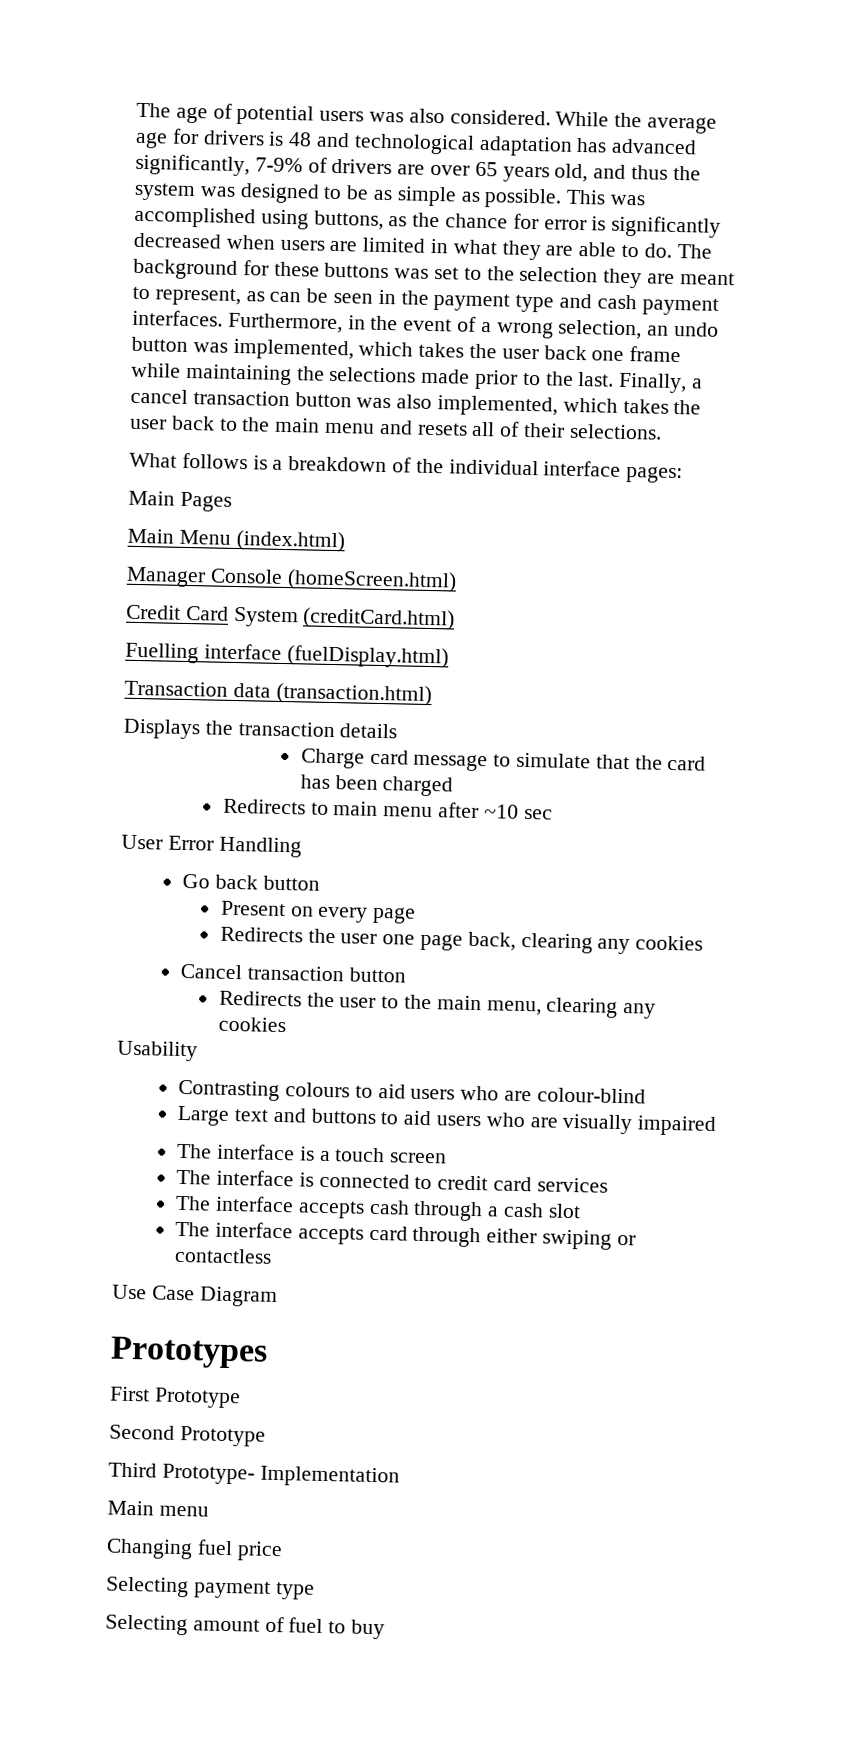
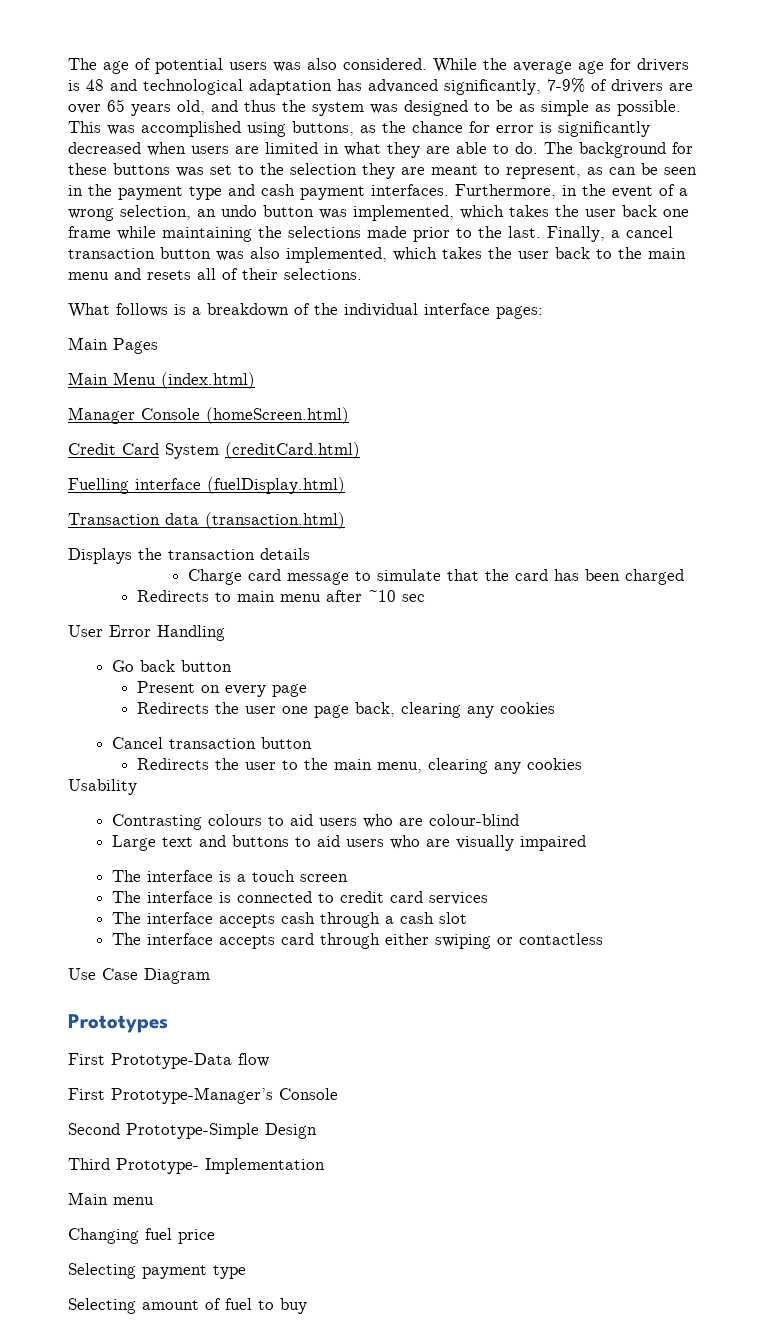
- First Prototype
+ First Prototype-Data flow
+ First Prototype-Manager’s Console
- Second Prototype
+ Second Prototype-Simple Design

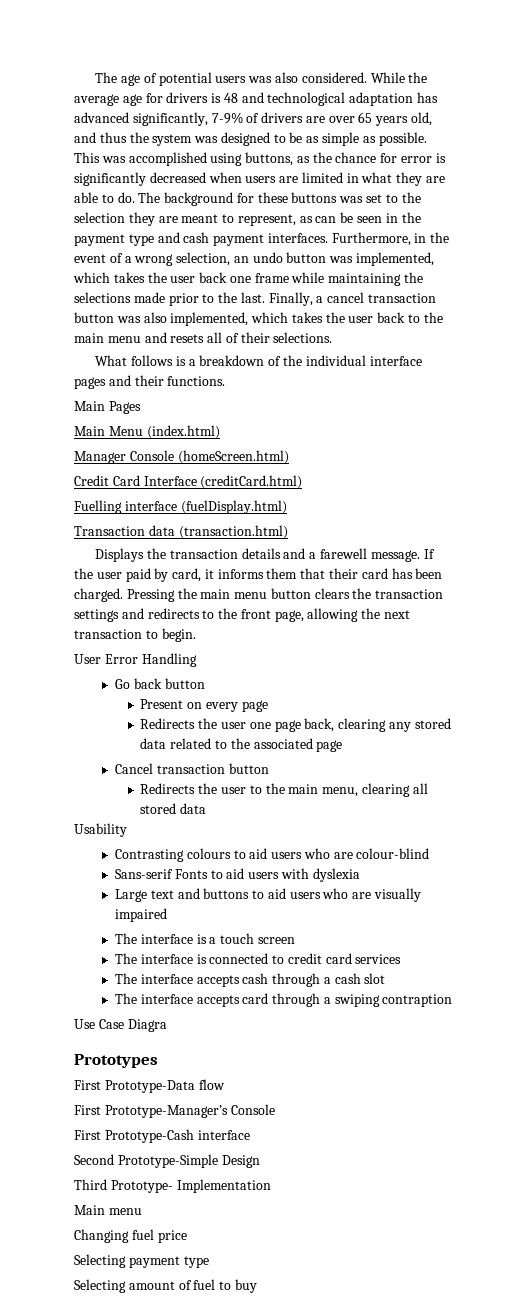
- What follows is a breakdown of the individual interface pages:
+ What follows is a breakdown of the individual interface pages and their functions.
- Credit Card System (creditCard.html)
+ Credit Card Interface (creditCard.html)
- Displays the transaction details
- Charge card message to simulate that the card has been charged
- Redirects to main menu after ~10 sec
+ Displays the transaction details and a farewell message. If the user paid by card, it informs them that their card has been charged. Pressing the main menu button clears the transaction settings and redirects to the front page, allowing the next transaction to begin.
- Redirects the user one page back, clearing any cookies
+ Redirects the user one page back, clearing any stored data related to the associated page
- Redirects the user to the main menu, clearing any cookies
+ Redirects the user to the main menu, clearing all stored data
+ Sans-serif Fonts to aid users with dyslexia
- The interface accepts card through either swiping or contactless
+ The interface accepts card through a swiping contraption
- Use Case Diagram
+ Use Case Diagra
+ First Prototype-Cash interface

